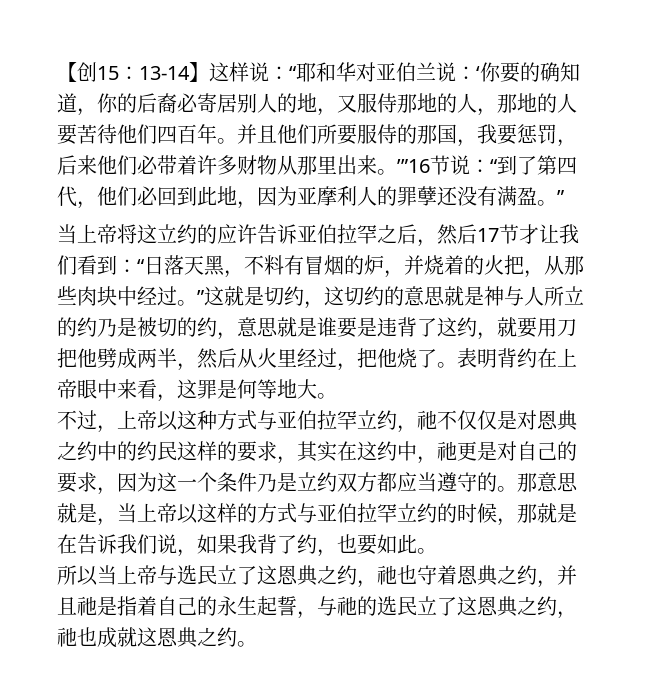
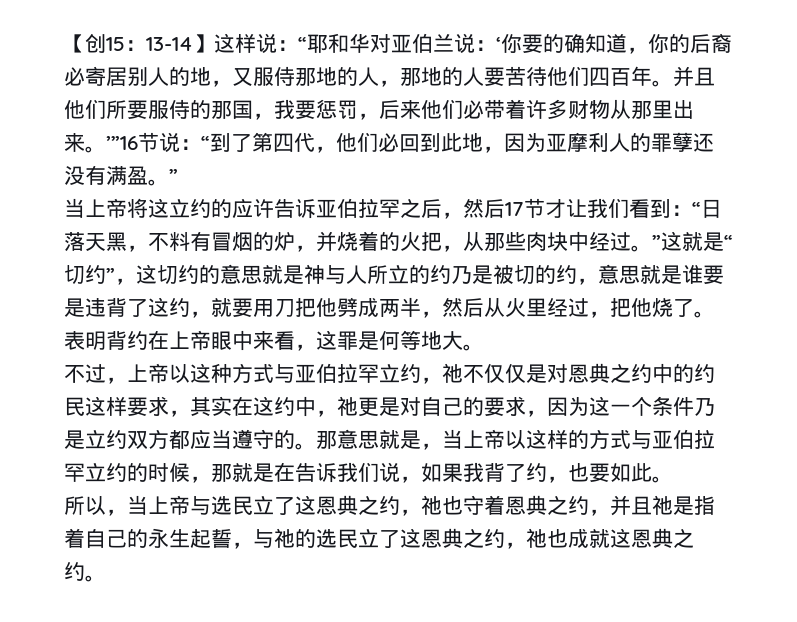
- “日落天黑，不料有冒烟的炉，并烧着的火把，从那些肉块中经过。”这就是切约，这切约的意思就是神与人所立的约乃是被切的约，意思就是谁要是违背了这约，就要用刀把他劈成两半，然后从火里经过，把他烧了。
+ “日落天黑，不料有冒烟的炉，并烧着的火把，从那些肉块中经过。”这就是“切约”，这切约的意思就是神与人所立的约乃是被切的约，意思就是谁要是违背了这约，就要用刀把他劈成两半，然后从火里经过，把他烧了。
- 不过，上帝以这种方式与亚伯拉罕立约，祂不仅仅是对恩典之约中的约民这样的要求，其实在这约中，祂更是对自己的要求，因为这一个条件乃是立约双方都应当遵守的。
+ 不过，上帝以这种方式与亚伯拉罕立约，祂不仅仅是对恩典之约中的约民这样要求，其实在这约中，祂更是对自己的要求，因为这一个条件乃是立约双方都应当遵守的。
- 所以当上帝与选民立了这恩典之约，祂也守着恩典之约，并且祂是指着自己的永生起誓，与祂的选民立了这恩典之约，祂也成就这恩典之约。
+ 所以，当上帝与选民立了这恩典之约，祂也守着恩典之约，并且祂是指着自己的永生起誓，与祂的选民立了这恩典之约，祂也成就这恩典之约。

